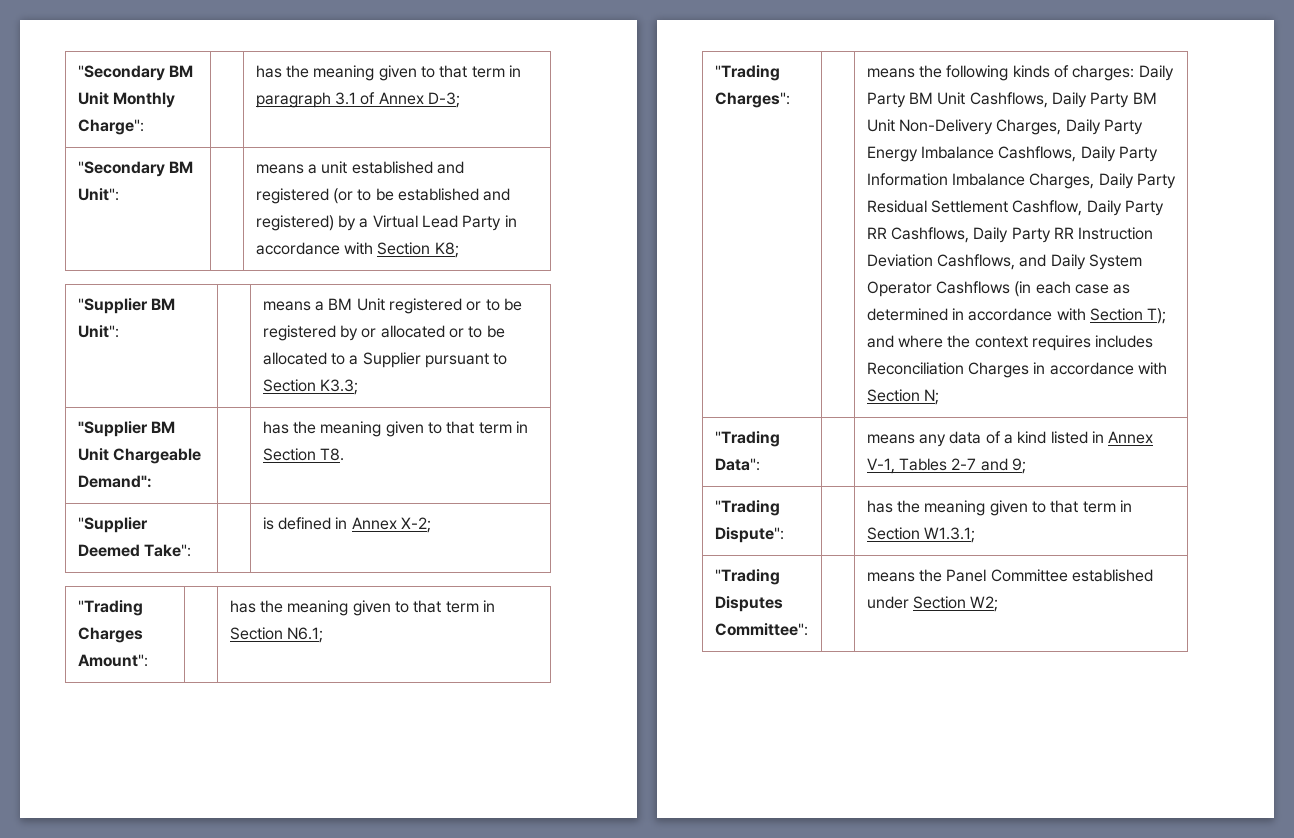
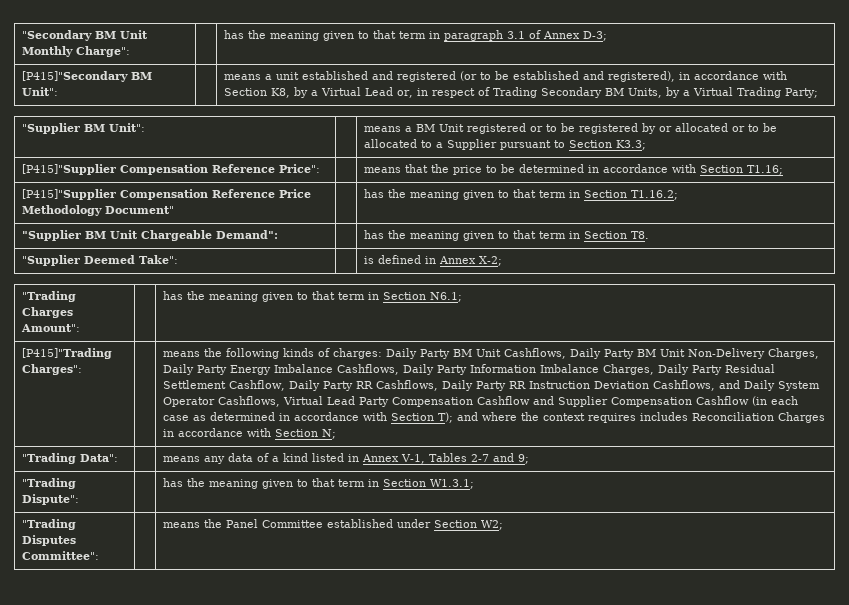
- "Secondary BM Unit": | | means a unit established and registered (or to be established and registered) by a Virtual Lead Party in accordance with Section K8;
+ [P415]"Secondary BM Unit": | | means a unit established and registered (or to be established and registered), in accordance with Section K8, by a Virtual Lead or, in respect of Trading Secondary BM Units, by a Virtual Trading Party;
+ [P415]"Supplier Compensation Reference Price": | | means that the price to be determined in accordance with Section T1.16;
+ [P415]"Supplier Compensation Reference Price Methodology Document" | | has the meaning given to that term in Section T1.16.2;
- "Trading Charges":
+ [P415]"Trading Charges":
- Daily Party BM Unit Cashflows, Daily Party BM Unit Non-Delivery Charges, Daily Party Energy Imbalance Cashflows, Daily Party Information Imbalance Charges, Daily Party Residual Settlement Cashflow, Daily Party RR Cashflows, Daily Party RR Instruction Deviation Cashflows, and Daily System Operator Cashflows (in each case as determined in accordance with Section T);
+ Daily Party BM Unit Cashflows, Daily Party BM Unit Non-Delivery Charges, Daily Party Energy Imbalance Cashflows, Daily Party Information Imbalance Charges, Daily Party Residual Settlement Cashflow, Daily Party RR Cashflows, Daily Party RR Instruction Deviation Cashflows, and Daily System Operator Cashflows, Virtual Lead Party Compensation Cashflow and Supplier Compensation Cashflow (in each case as determined in accordance with Section T);

